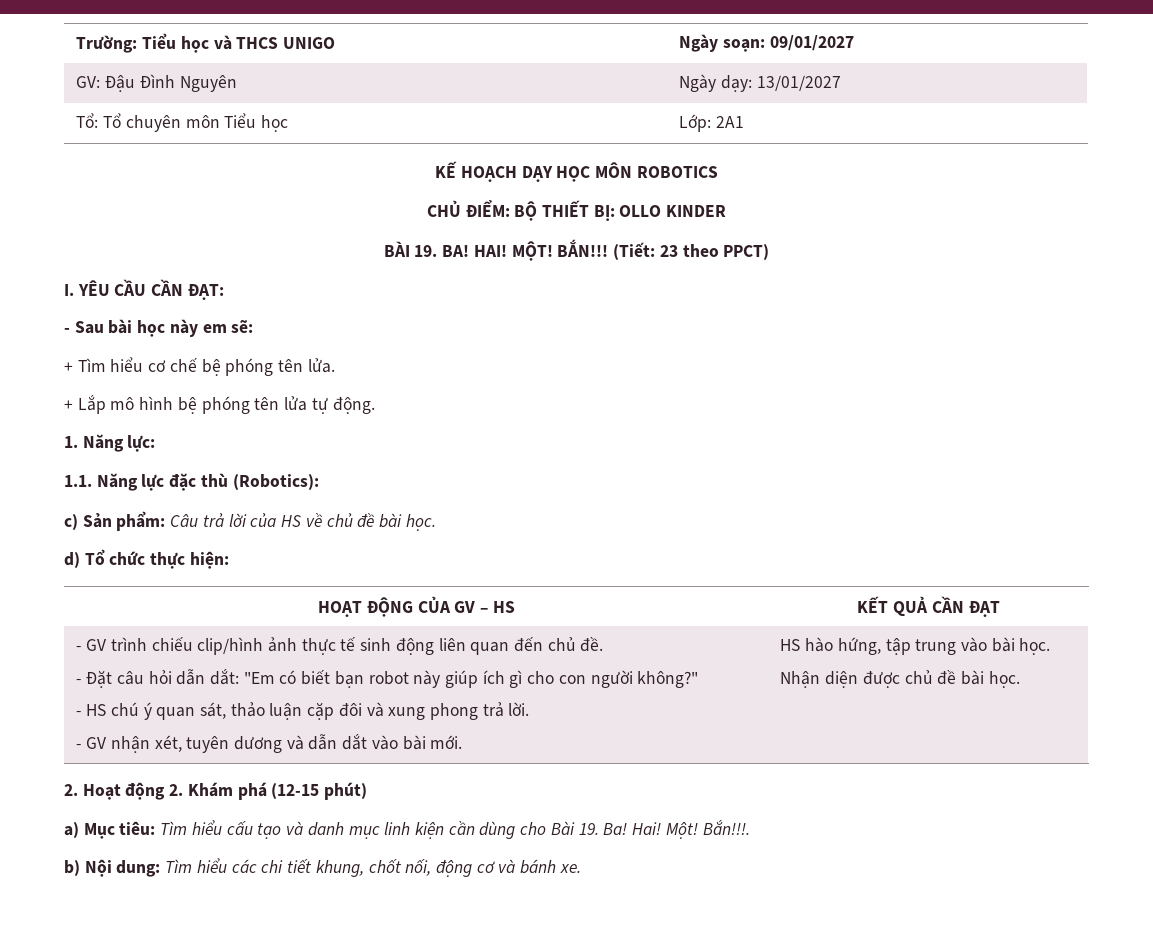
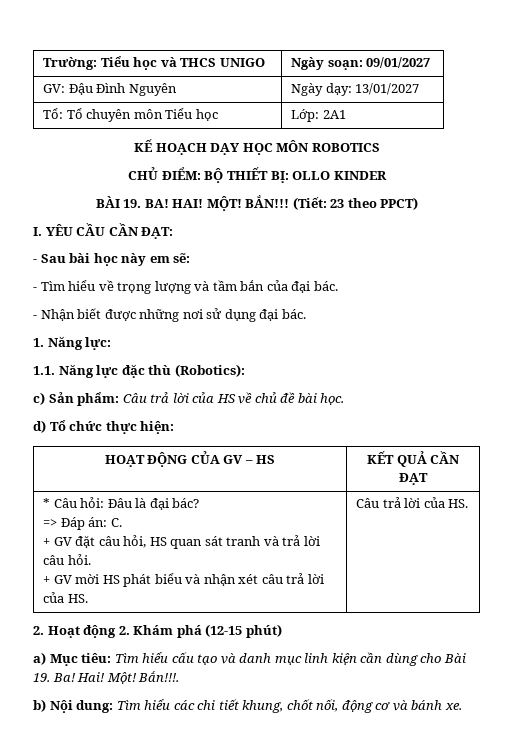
- + Tìm hiểu cơ chế bệ phóng tên lửa.
- + Lắp mô hình bệ phóng tên lửa tự động.
+ - Tìm hiểu về trọng lượng và tầm bắn của đại bác.
+ - Nhận biết được những nơi sử dụng đại bác.
- - GV trình chiếu clip/hình ảnh thực tế sinh động liên quan đến chủ đề.
- - Đặt câu hỏi dẫn dắt: "Em có biết bạn robot này giúp ích gì cho con người không?"
- - HS chú ý quan sát, thảo luận cặp đôi và xung phong trả lời.
- - GV nhận xét, tuyên dương và dẫn dắt vào bài mới. | HS hào hứng, tập trung vào bài học.
- Nhận diện được chủ đề bài học.
+ * Câu hỏi: Đâu là đại bác?
+ => Đáp án: C.
+ + GV đặt câu hỏi, HS quan sát tranh và trả lời câu hỏi.
+ + GV mời HS phát biểu và nhận xét câu trả lời của HS. | Câu trả lời của HS.

